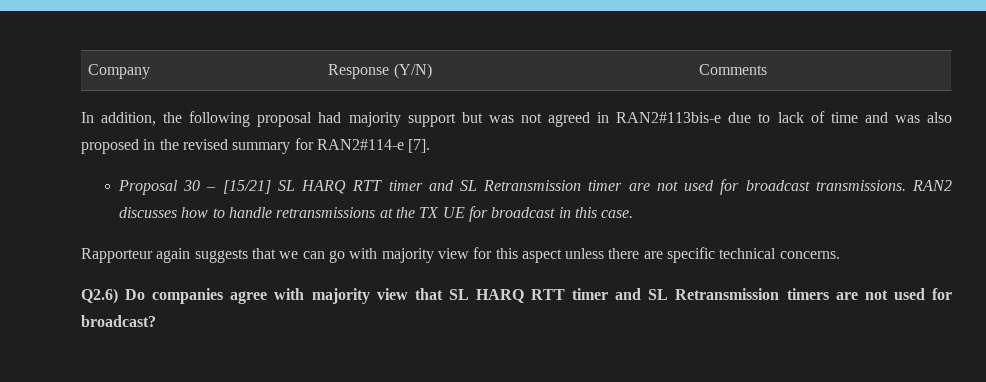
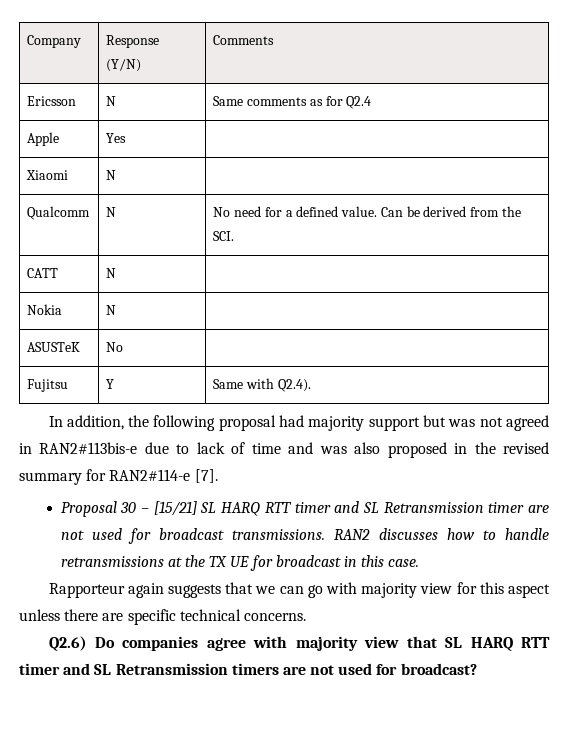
+ Ericsson | N | Same comments as for Q2.4
+ Apple | Yes |
+ Xiaomi | N |
+ Qualcomm | N | No need for a defined value. Can be derived from the SCI.
+ CATT | N |
+ Nokia | N |
+ ASUSTeK | No |
+ Fujitsu | Y | Same with Q2.4).

